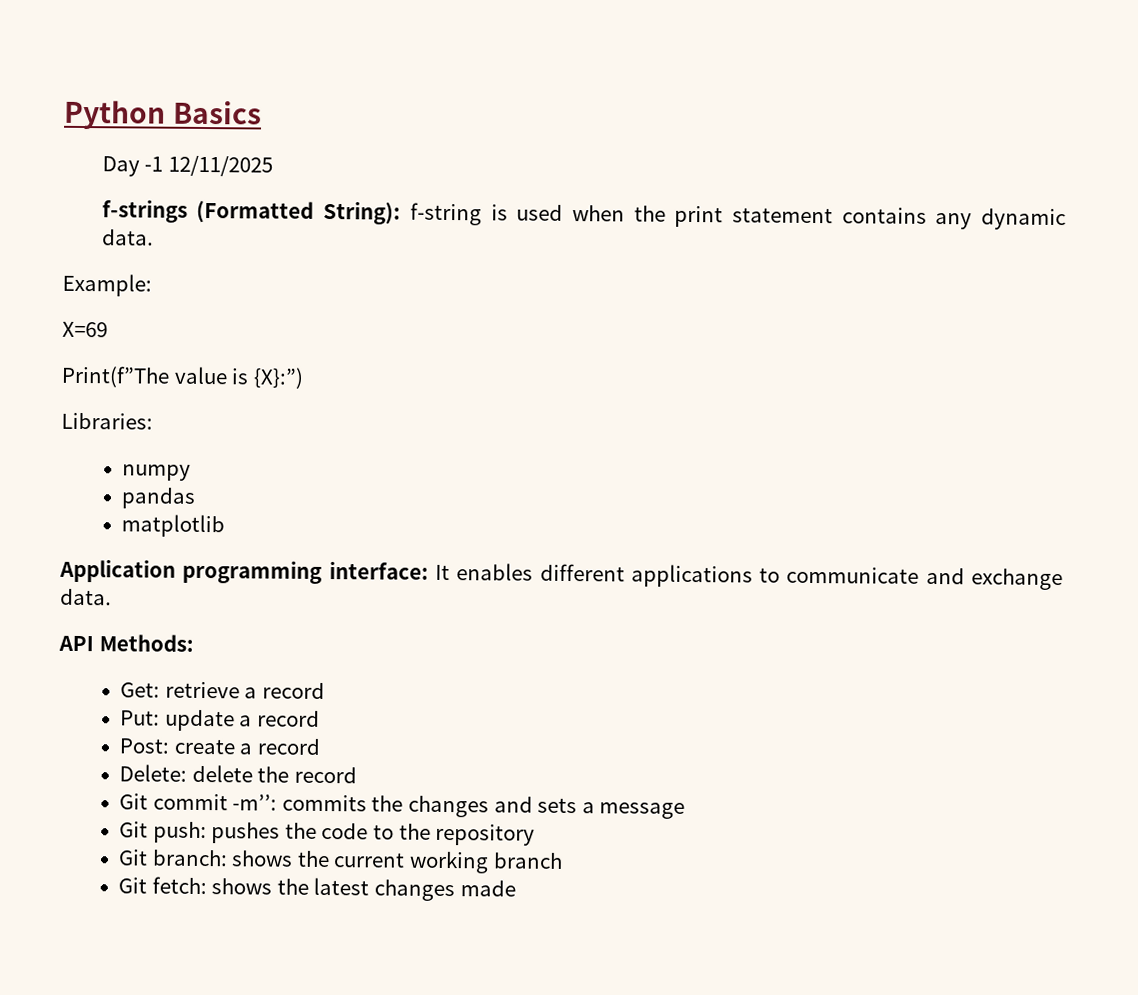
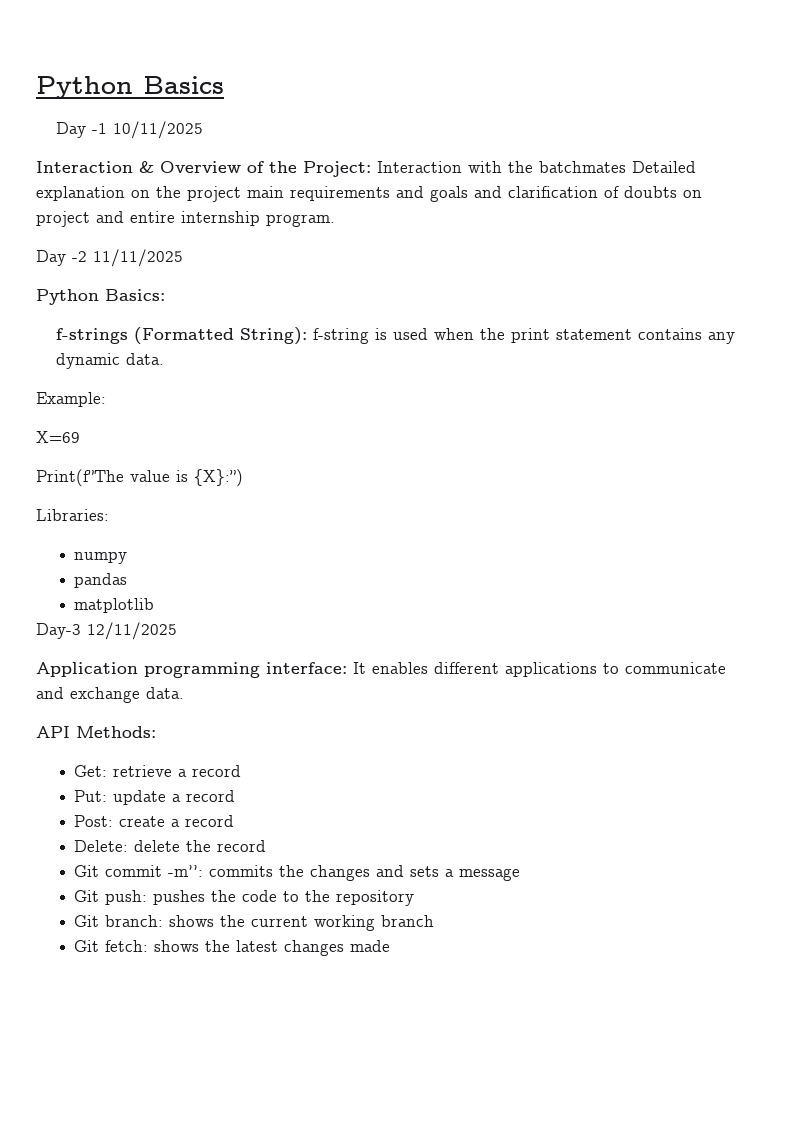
- Day -1 12/11/2025
+ Day -1 10/11/2025
+ Interaction & Overview of the Project: Interaction with the batchmates Detailed explanation on the project main requirements and goals and clarification of doubts on project and entire internship program.
+ Day -2 11/11/2025
+ Python Basics:
+ Day-3 12/11/2025

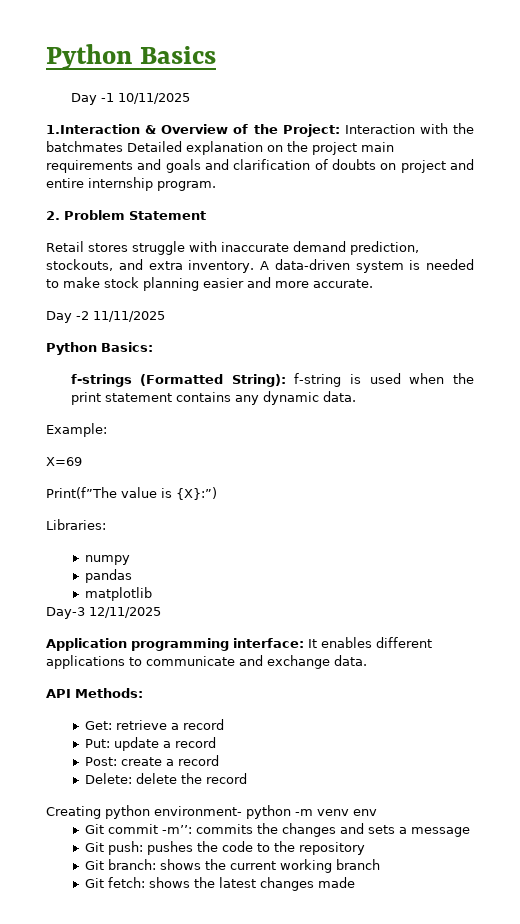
- Interaction & Overview of the Project: Interaction with the batchmates Detailed explanation on the project main requirements and goals and clarification of doubts on project and entire internship program.
+ 1.Interaction & Overview of the Project: Interaction with the batchmates Detailed explanation on the project main requirements and goals and clarification of doubts on project and entire internship program.
+ 2. Problem Statement
+ Retail stores struggle with inaccurate demand prediction, stockouts, and extra inventory. A data-driven system is needed to make stock planning easier and more accurate.
+ Creating python environment- python -m venv env

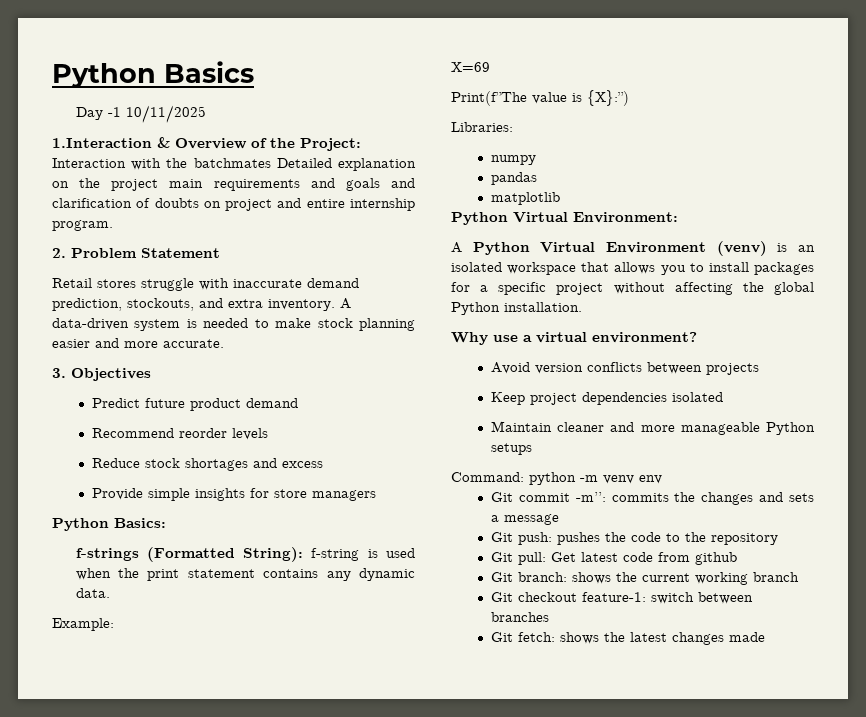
- Day -2 11/11/2025
+ 3. Objectives
+ Predict future product demand
+ Recommend reorder levels
+ Reduce stock shortages and excess
+ Provide simple insights for store managers
- Day-3 12/11/2025
- Application programming interface: It enables different applications to communicate and exchange data.
- API Methods:
- Get: retrieve a record
- Put: update a record
- Post: create a record
- Delete: delete the record
- Creating python environment- python -m venv env
+ Python Virtual Environment:
+ A Python Virtual Environment (venv) is an isolated workspace that allows you to install packages for a specific project without affecting the global Python installation.
+ Why use a virtual environment?
+ Avoid version conflicts between projects
+ Keep project dependencies isolated
+ Maintain cleaner and more manageable Python setups
+ Command: python -m venv env
+ Git pull: Get latest code from github
+ Git checkout feature-1: switch between branches

